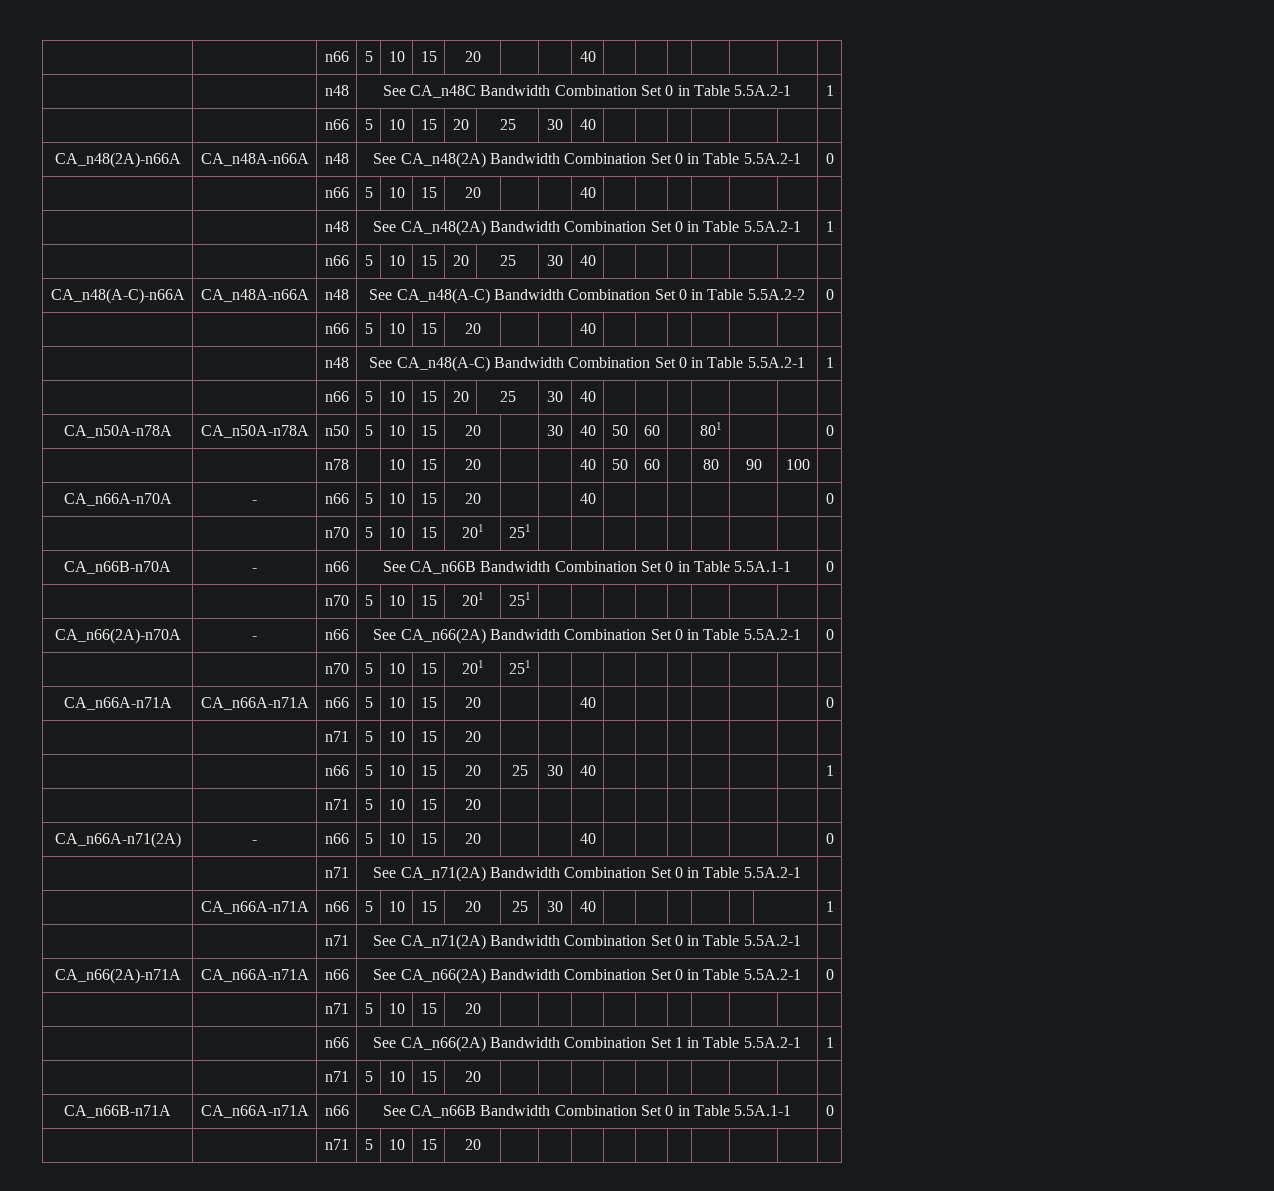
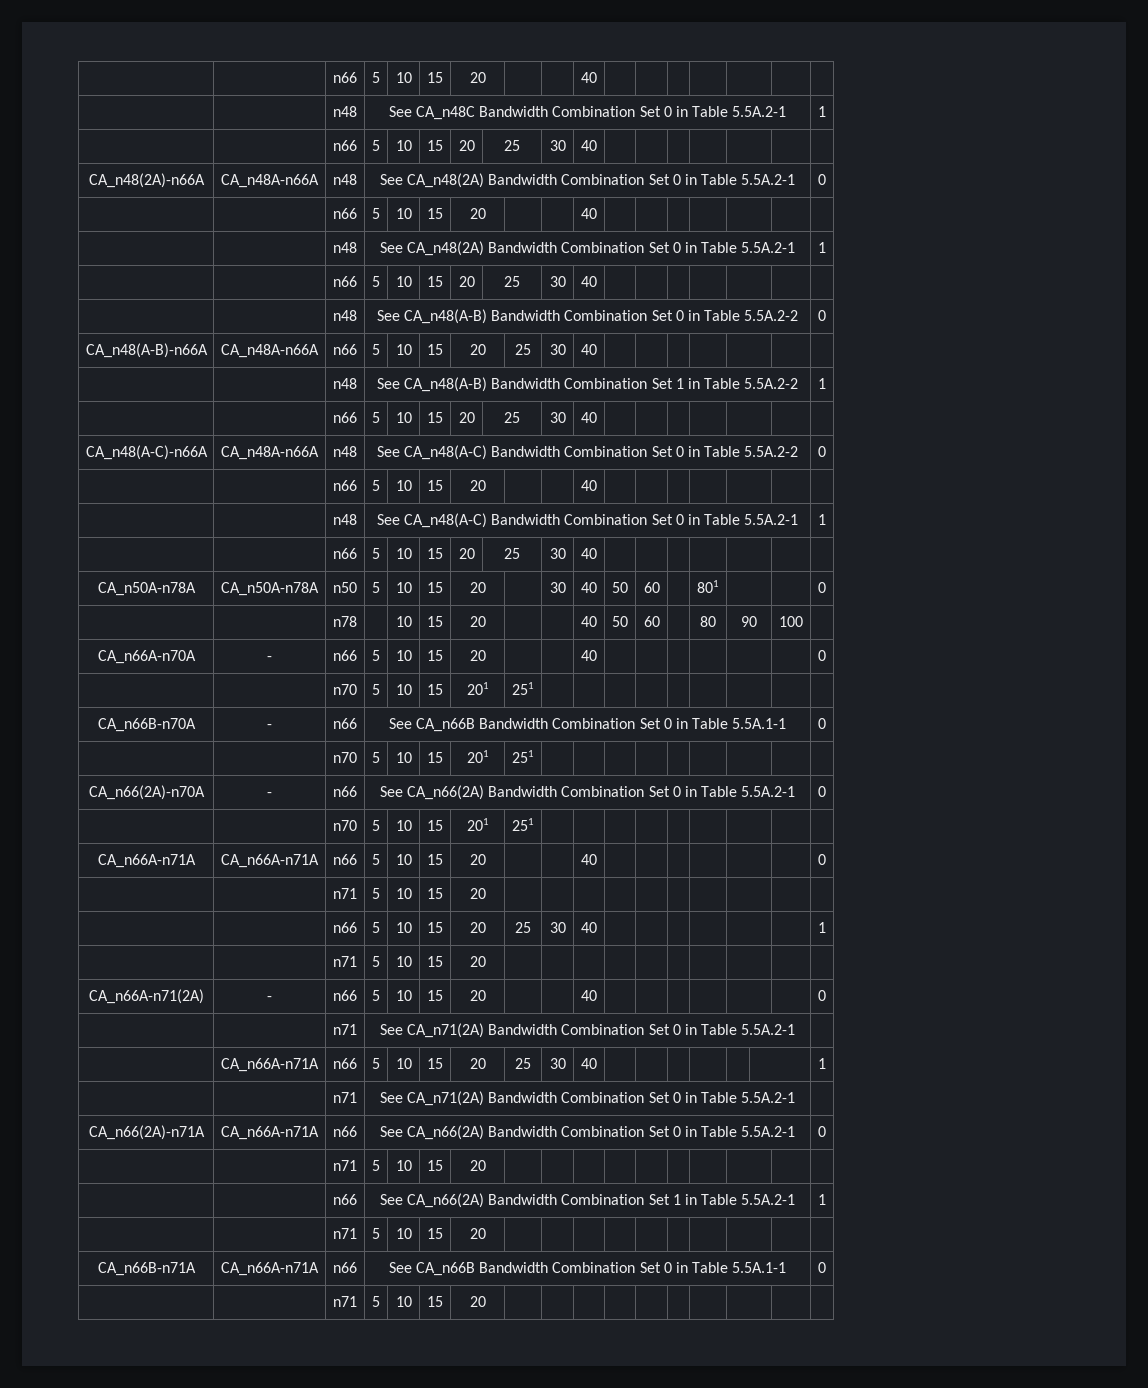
+ | | n48 | See CA_n48(A-B) Bandwidth Combination Set 0 in Table 5.5A.2-2 | 0
+ CA_n48(A-B)-n66A | CA_n48A-n66A | n66 | 5 | 10 | 15 | 20 | 25 | 30 | 40 | | | | | | |
+ | | n48 | See CA_n48(A-B) Bandwidth Combination Set 1 in Table 5.5A.2-2 | 1
+ | | n66 | 5 | 10 | 15 | 20 | 25 | 30 | 40 | | | | | | |

